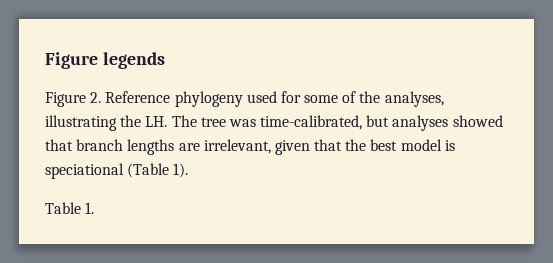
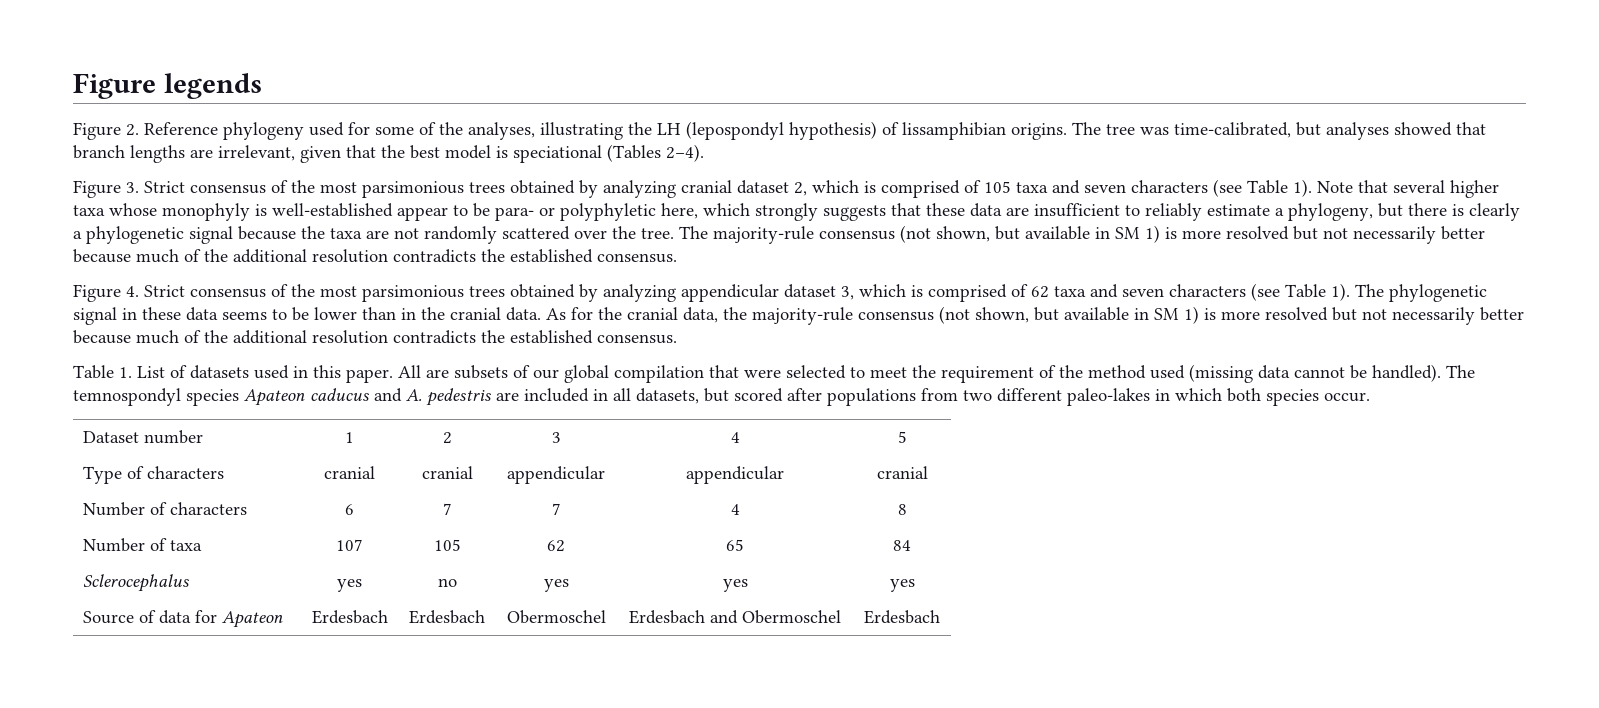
- Figure 2. Reference phylogeny used for some of the analyses, illustrating the LH. The tree was time-calibrated, but analyses showed that branch lengths are irrelevant, given that the best model is speciational (Table 1).
- Table 1.
+ Figure 2. Reference phylogeny used for some of the analyses, illustrating the LH (lepospondyl hypothesis) of lissamphibian origins. The tree was time-calibrated, but analyses showed that branch lengths are irrelevant, given that the best model is speciational (Tables 2–4).
+ Figure 3. Strict consensus of the most parsimonious trees obtained by analyzing cranial dataset 2, which is comprised of 105 taxa and seven characters (see Table 1). Note that several higher taxa whose monophyly is well-established appear to be para- or polyphyletic here, which strongly suggests that these data are insufficient to reliably estimate a phylogeny, but there is clearly a phylogenetic signal because the taxa are not randomly scattered over the tree. The majority-rule consensus (not shown, but available in SM 1) is more resolved but not necessarily better because much of the additional resolution contradicts the established consensus.
+ Figure 4. Strict consensus of the most parsimonious trees obtained by analyzing appendicular dataset 3, which is comprised of 62 taxa and seven characters (see Table 1). The phylogenetic signal in these data seems to be lower than in the cranial data. As for the cranial data, the majority-rule consensus (not shown, but available in SM 1) is more resolved but not necessarily better because much of the additional resolution contradicts the established consensus.
+ Table 1. List of datasets used in this paper. All are subsets of our global compilation that were selected to meet the requirement of the method used (missing data cannot be handled). The temnospondyl species Apateon caducus and A. pedestris are included in all datasets, but scored after populations from two different paleo-lakes in which both species occur.
+ Dataset number | 1 | 2 | 3 | 4 | 5
+ Type of characters | cranial | cranial | appendicular | appendicular | cranial
+ Number of characters | 6 | 7 | 7 | 4 | 8
+ Number of taxa | 107 | 105 | 62 | 65 | 84
+ Sclerocephalus | yes | no | yes | yes | yes
+ Source of data for Apateon | Erdesbach | Erdesbach | Obermoschel | Erdesbach and Obermoschel | Erdesbach

